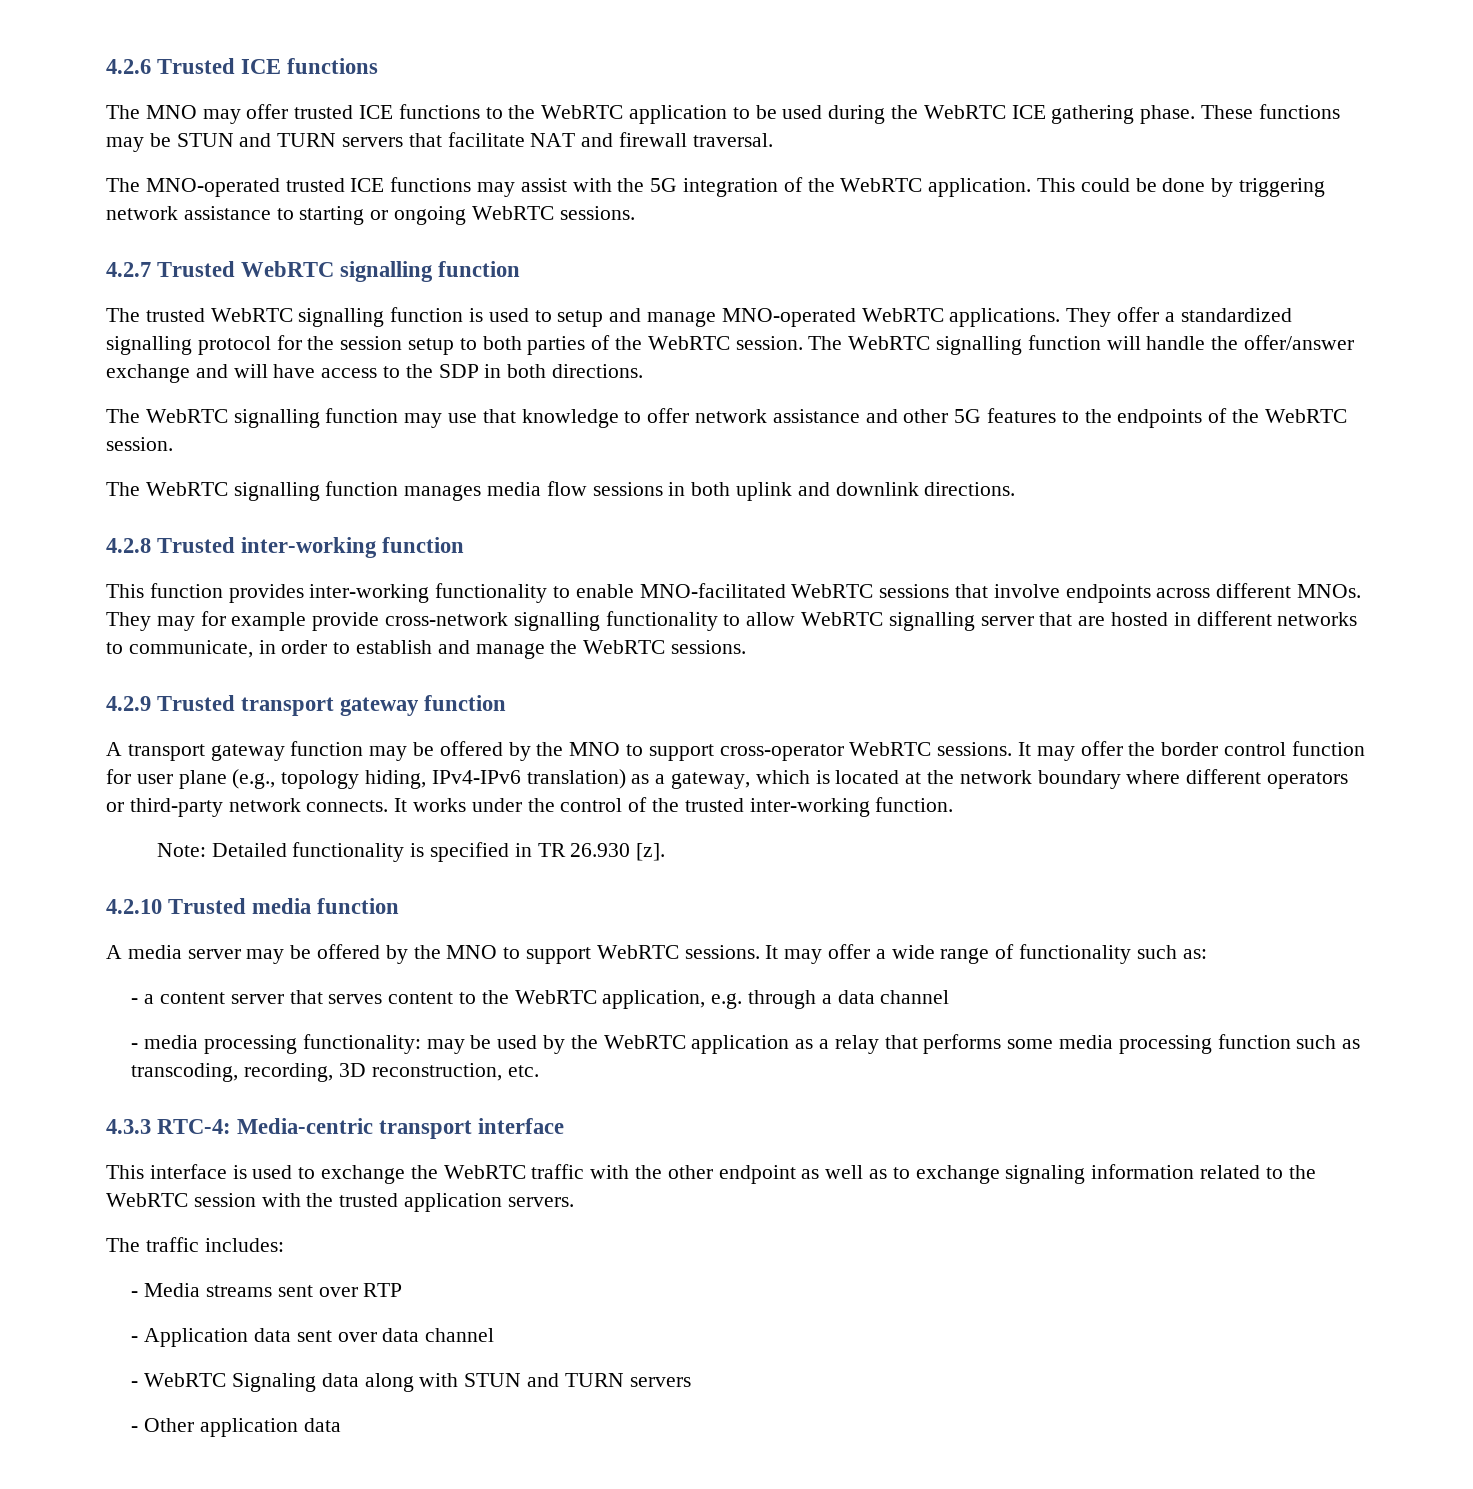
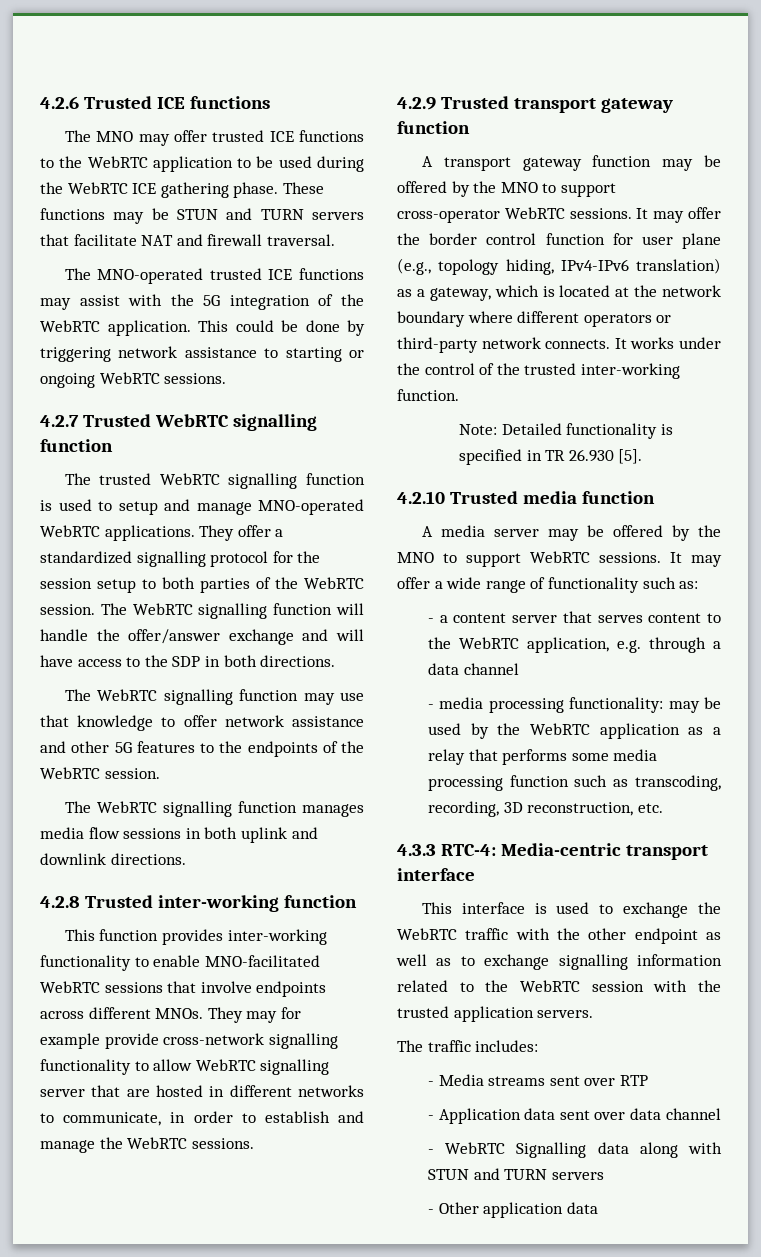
- Note: Detailed functionality is specified in TR 26.930 [z].
+ Note: Detailed functionality is specified in TR 26.930 [5].
- This interface is used to exchange the WebRTC traffic with the other endpoint as well as to exchange signaling information related to the WebRTC session with the trusted application servers.
+ This interface is used to exchange the WebRTC traffic with the other endpoint as well as to exchange signalling information related to the WebRTC session with the trusted application servers.
- - WebRTC Signaling data along with STUN and TURN servers
+ - WebRTC Signalling data along with STUN and TURN servers

